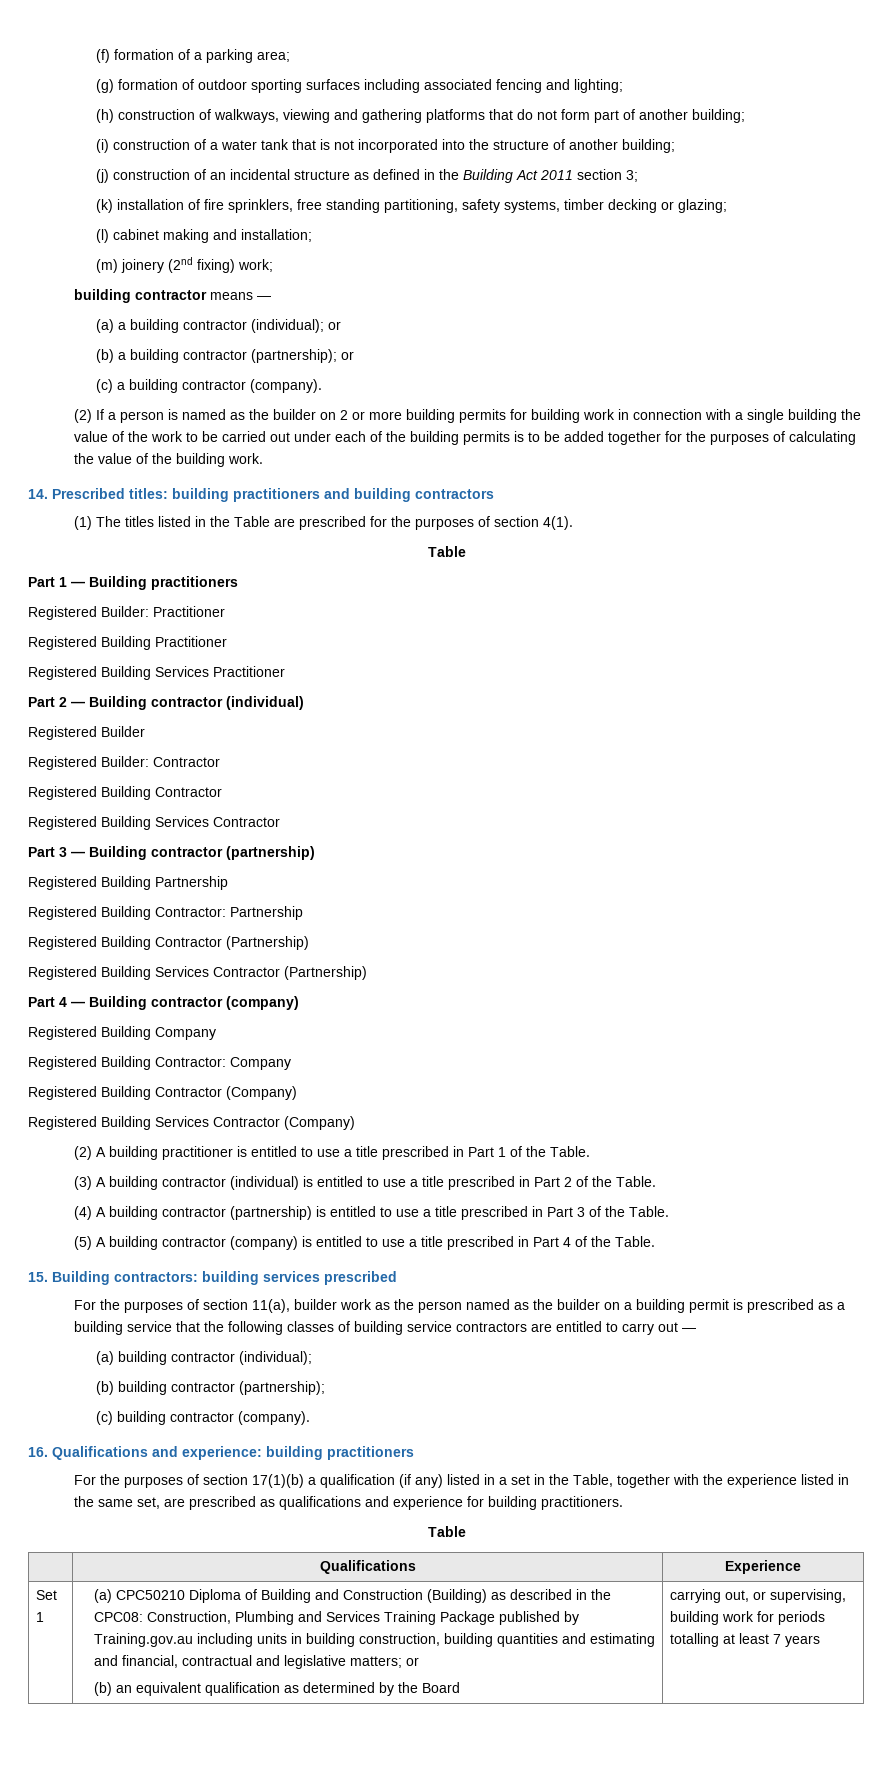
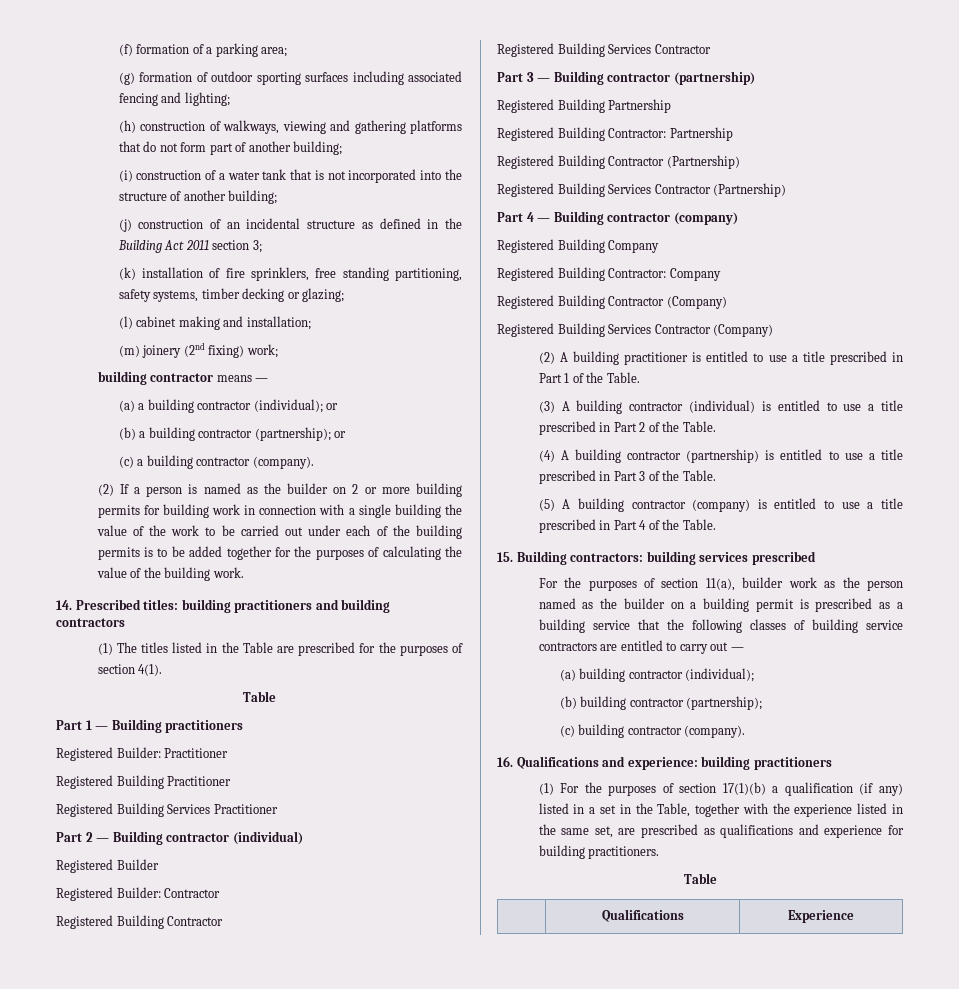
- For the purposes of section 17(1)(b) a qualification (if any) listed in a set in the Table, together with the experience listed in the same set, are prescribed as qualifications and experience for building practitioners.
+ (1) For the purposes of section 17(1)(b) a qualification (if any) listed in a set in the Table, together with the experience listed in the same set, are prescribed as qualifications and experience for building practitioners.
- Set 1 | (a) CPC50210 Diploma of Building and Construction (Building) as described in the CPC08: Construction, Plumbing and Services Training Package published by Training.gov.au including units in building construction, building quantities and estimating and financial, contractual and legislative matters; or
- (b) an equivalent qualification as determined by the Board | carrying out, or supervising, building work for periods totalling at least 7 years

